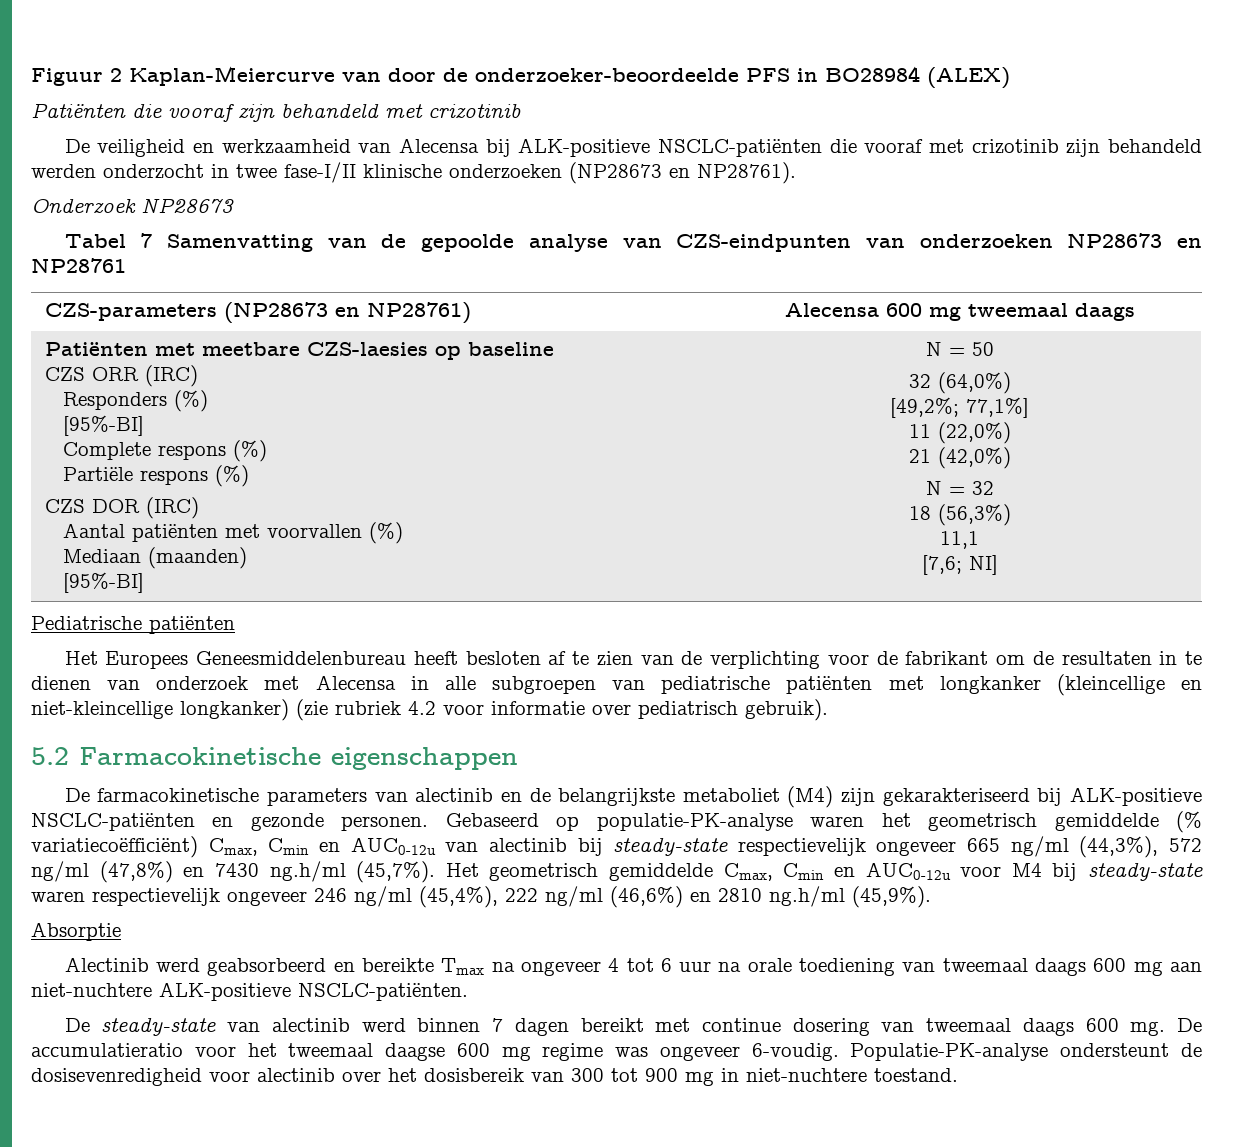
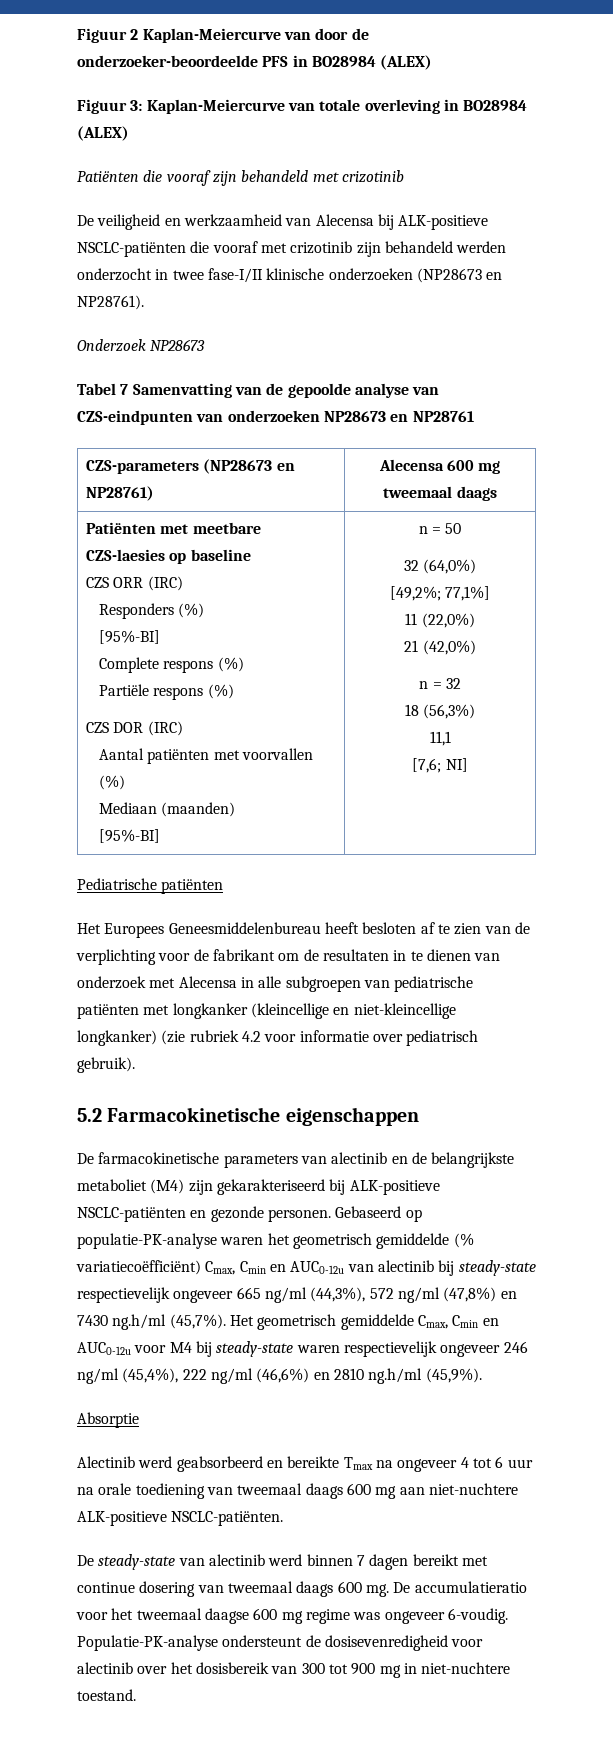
+ Figuur 3: Kaplan-Meiercurve van totale overleving in BO28984 (ALEX)
- N = 50
+ n = 50
- N = 32
+ n = 32

